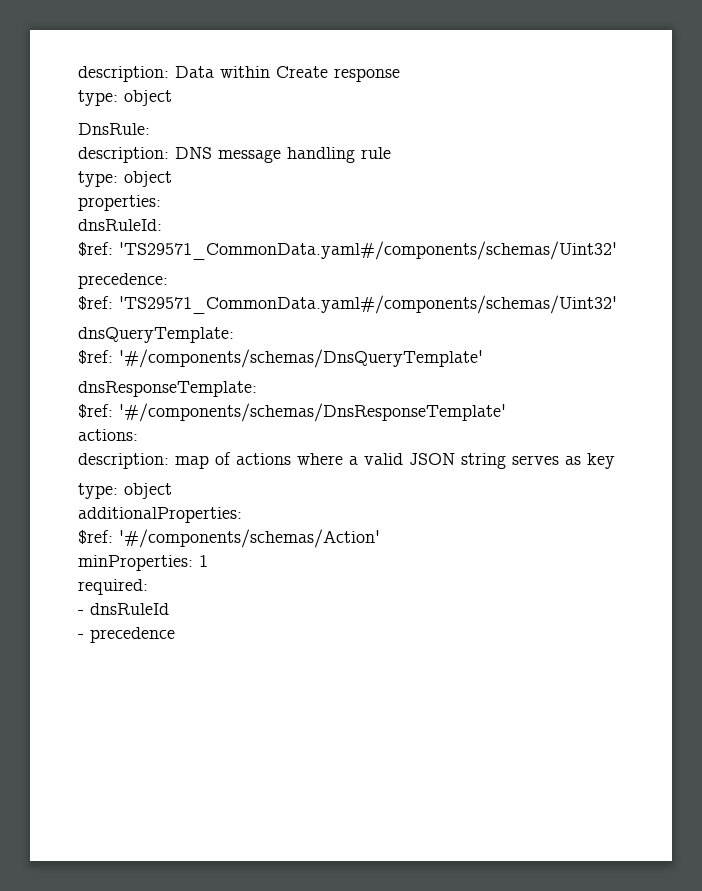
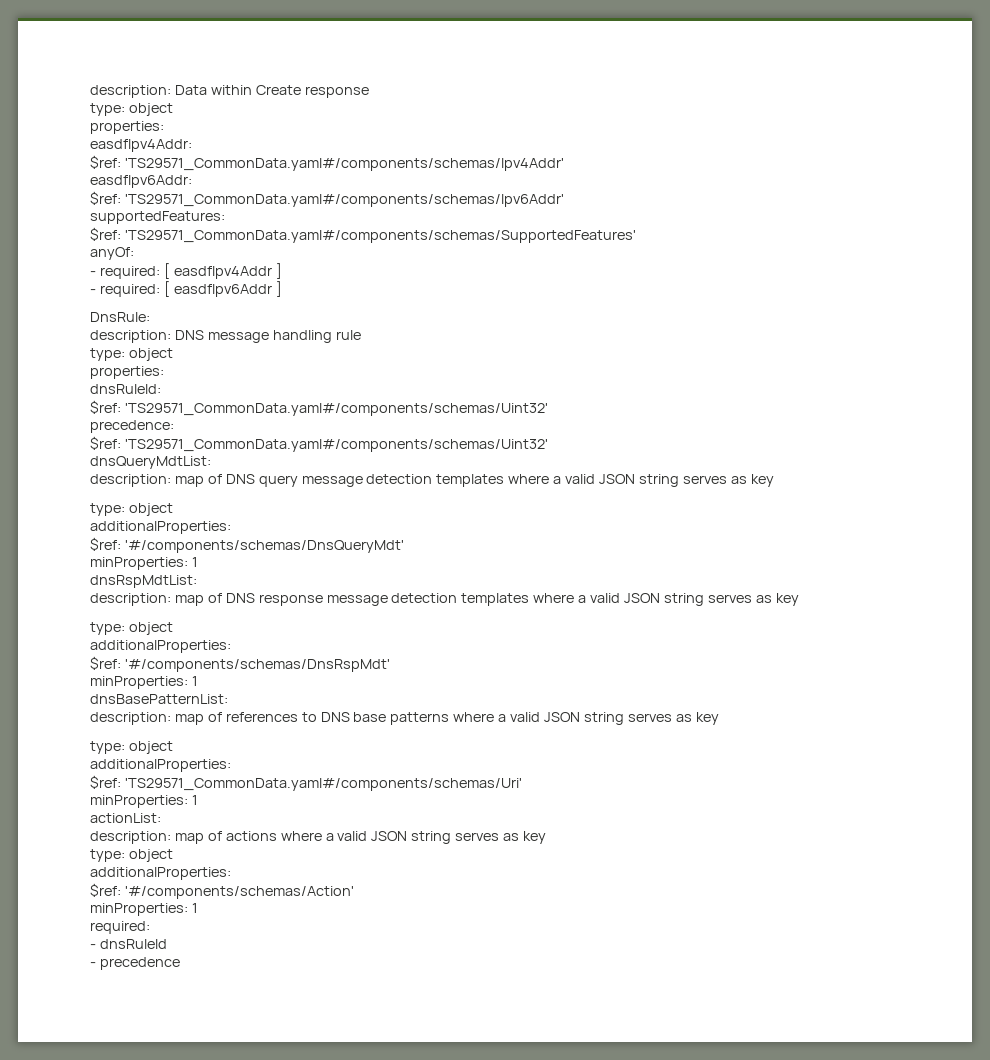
  description: Data within Create response
  type: object
+ properties:
+ easdfIpv4Addr:
+ $ref: 'TS29571_CommonData.yaml#/components/schemas/Ipv4Addr'
+ easdfIpv6Addr:
+ $ref: 'TS29571_CommonData.yaml#/components/schemas/Ipv6Addr'
+ supportedFeatures:
+ $ref: 'TS29571_CommonData.yaml#/components/schemas/SupportedFeatures'
+ anyOf:
+ - required: [ easdfIpv4Addr ]
+ - required: [ easdfIpv6Addr ]
- dnsQueryTemplate:
- $ref: '#/components/schemas/DnsQueryTemplate'
- dnsResponseTemplate:
- $ref: '#/components/schemas/DnsResponseTemplate'
- actions:
+ dnsQueryMdtList:
+ description: map of DNS query message detection templates where a valid JSON string serves as key
+ type: object
+ additionalProperties:
+ $ref: '#/components/schemas/DnsQueryMdt'
+ minProperties: 1
+ dnsRspMdtList:
+ description: map of DNS response message detection templates where a valid JSON string serves as key
+ type: object
+ additionalProperties:
+ $ref: '#/components/schemas/DnsRspMdt'
+ minProperties: 1
+ dnsBasePatternList:
+ description: map of references to DNS base patterns where a valid JSON string serves as key
+ type: object
+ additionalProperties:
+ $ref: 'TS29571_CommonData.yaml#/components/schemas/Uri'
+ minProperties: 1
+ actionList:

